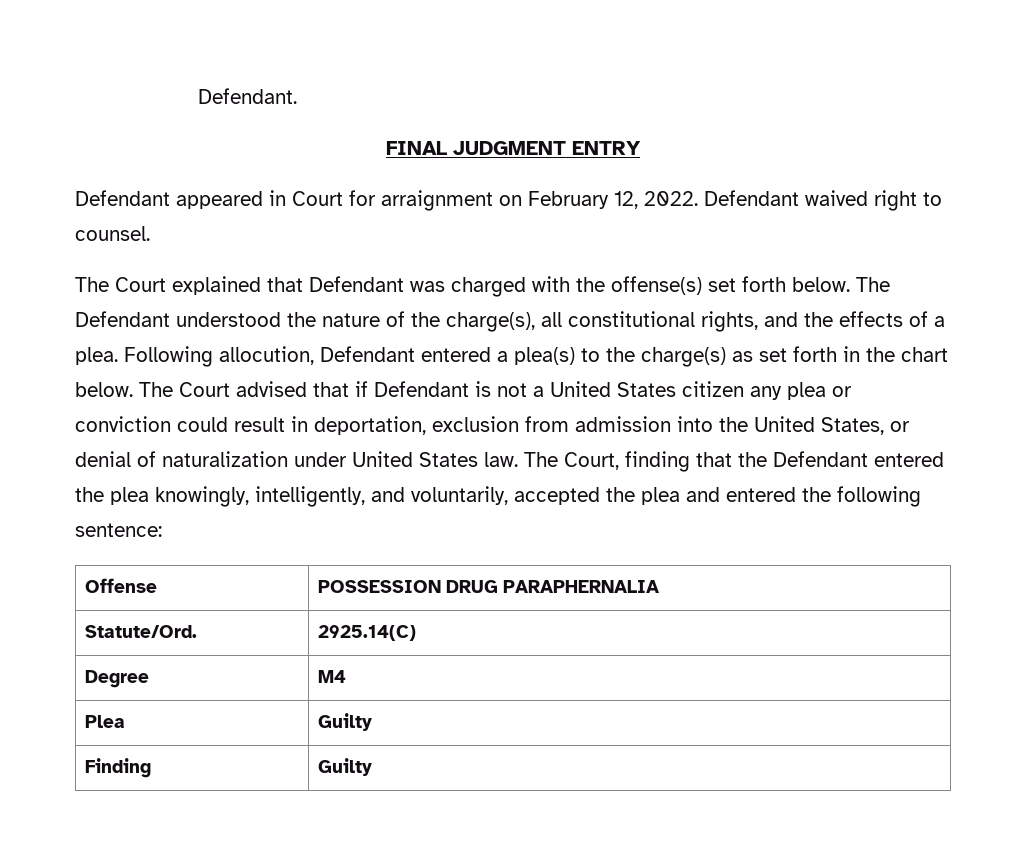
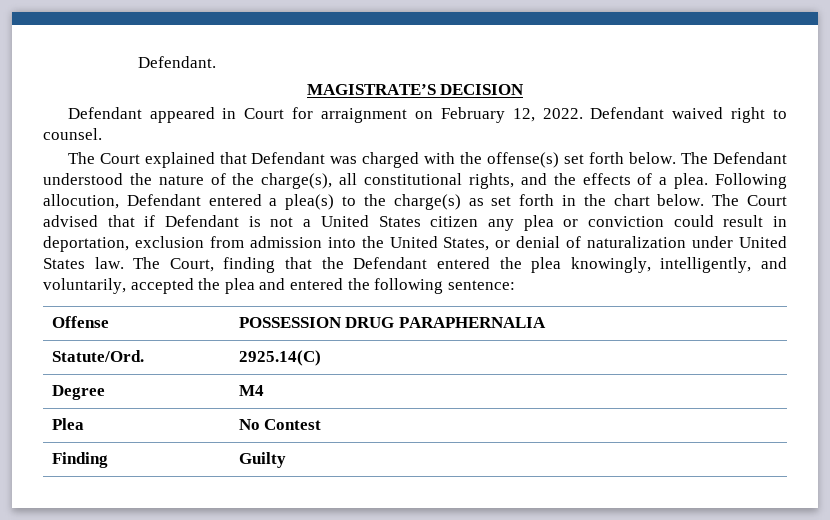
- FINAL JUDGMENT ENTRY
+ MAGISTRATE’S DECISION
- Plea | Guilty
+ Plea | No Contest

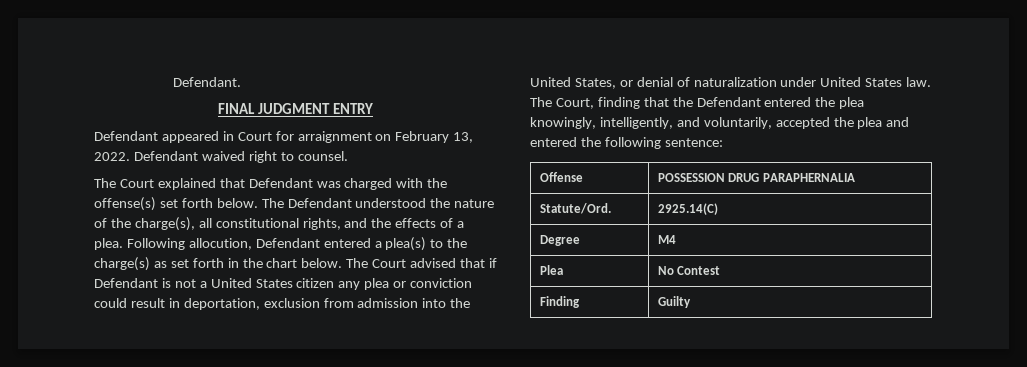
- MAGISTRATE’S DECISION
+ FINAL JUDGMENT ENTRY
- Defendant appeared in Court for arraignment on February 12, 2022.
+ Defendant appeared in Court for arraignment on February 13, 2022.

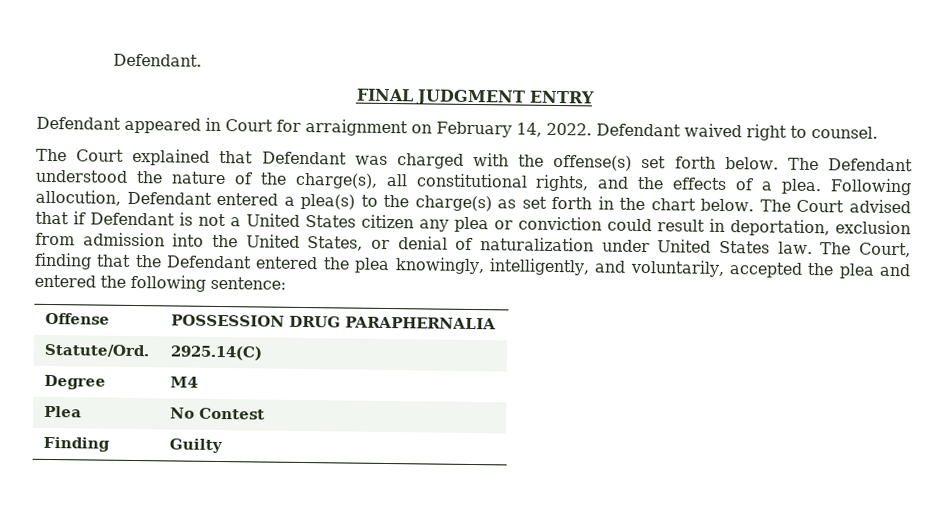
- Defendant appeared in Court for arraignment on February 13, 2022.
+ Defendant appeared in Court for arraignment on February 14, 2022.

